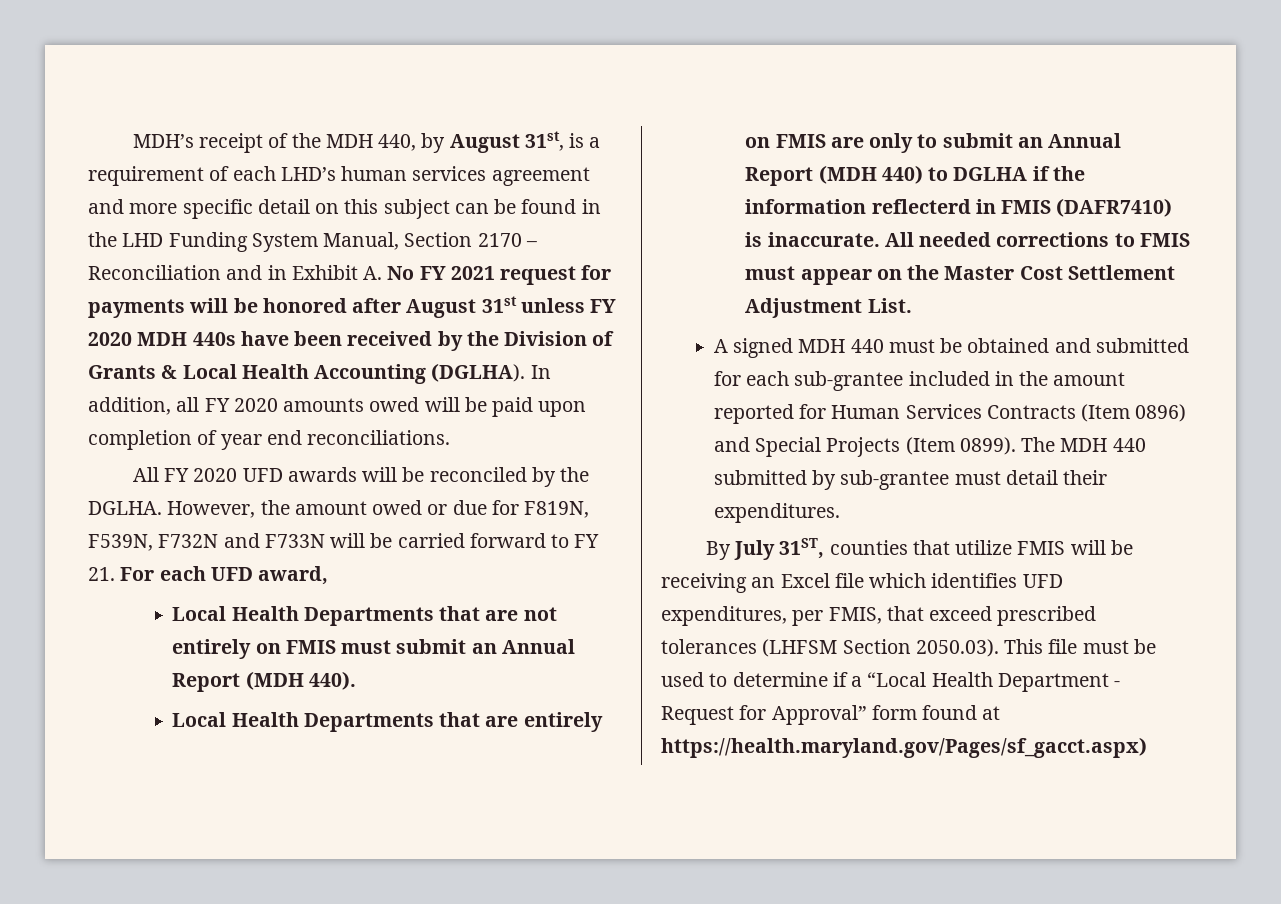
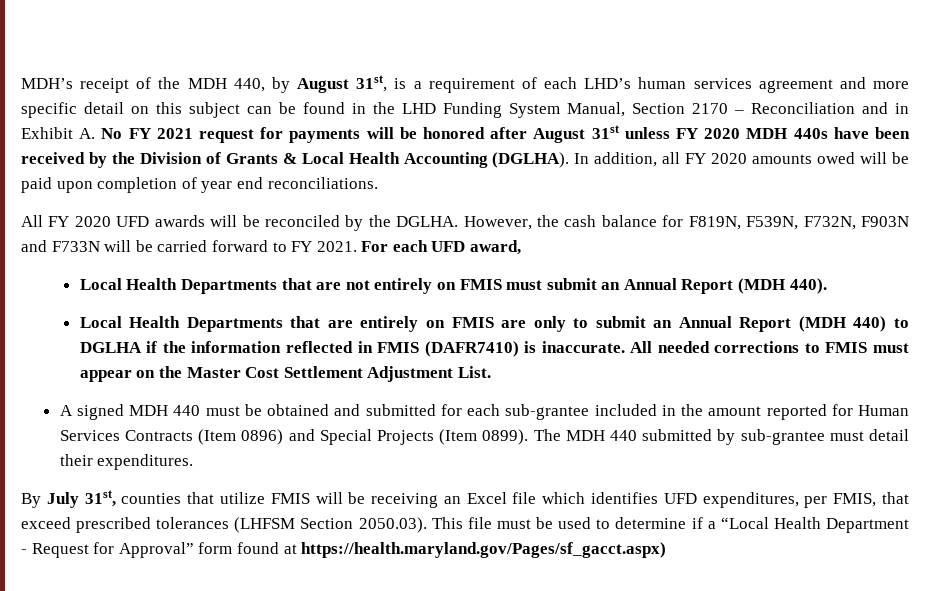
- However, the amount owed or due for F819N, F539N, F732N and F733N will be carried forward to FY 21. For each UFD award,
+ However, the cash balance for F819N, F539N, F732N, F903N and F733N will be carried forward to FY 2021. For each UFD award,
- Local Health Departments that are entirely on FMIS are only to submit an Annual Report (MDH 440) to DGLHA if the information reflecterd in FMIS (DAFR7410) is inaccurate.
+ Local Health Departments that are entirely on FMIS are only to submit an Annual Report (MDH 440) to DGLHA if the information reflected in FMIS (DAFR7410) is inaccurate.
- By July 31ST, counties that utilize FMIS will be receiving an Excel file which identifies UFD expenditures, per FMIS, that exceed prescribed tolerances (LHFSM Section 2050.03). This file must be used to determine if a “Local Health Department - Request for Approval” form found at https://health.maryland.gov/Pages/sf_gacct.aspx)
+ By July 31st, counties that utilize FMIS will be receiving an Excel file which identifies UFD expenditures, per FMIS, that exceed prescribed tolerances (LHFSM Section 2050.03). This file must be used to determine if a “Local Health Department - Request for Approval” form found at https://health.maryland.gov/Pages/sf_gacct.aspx)

